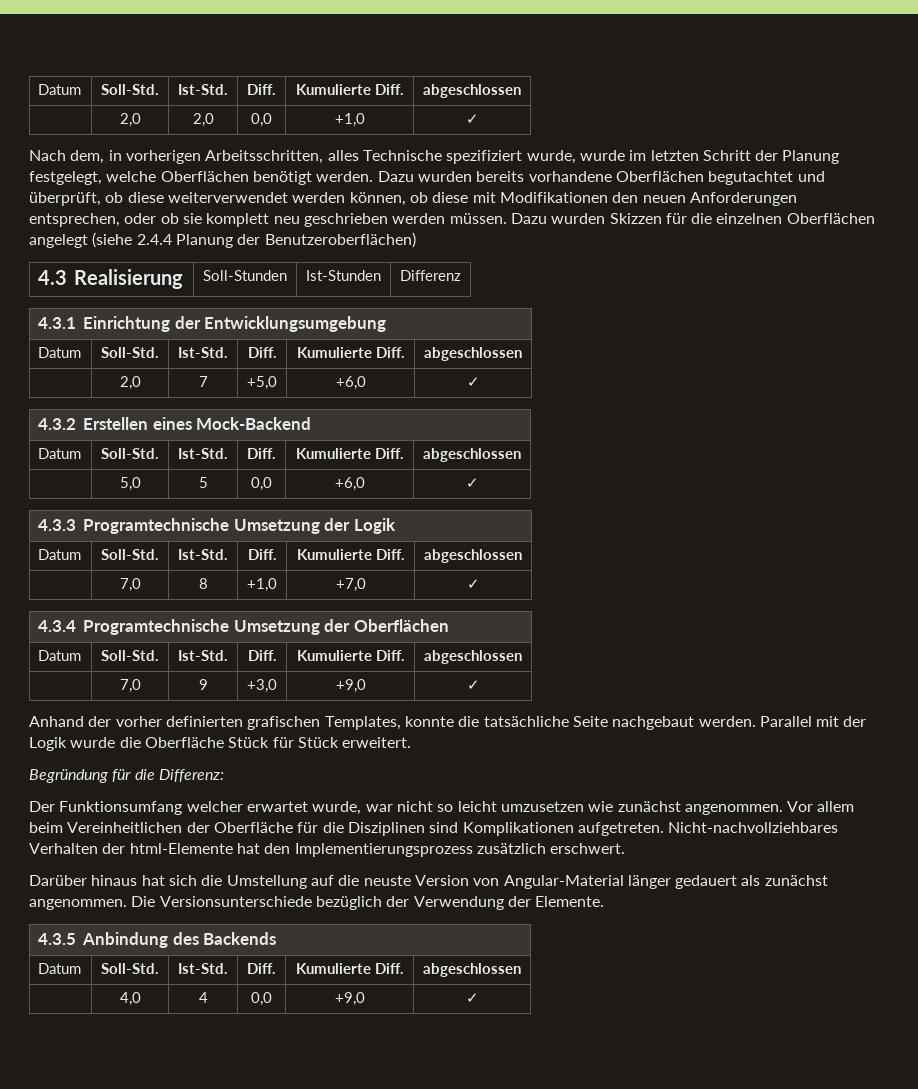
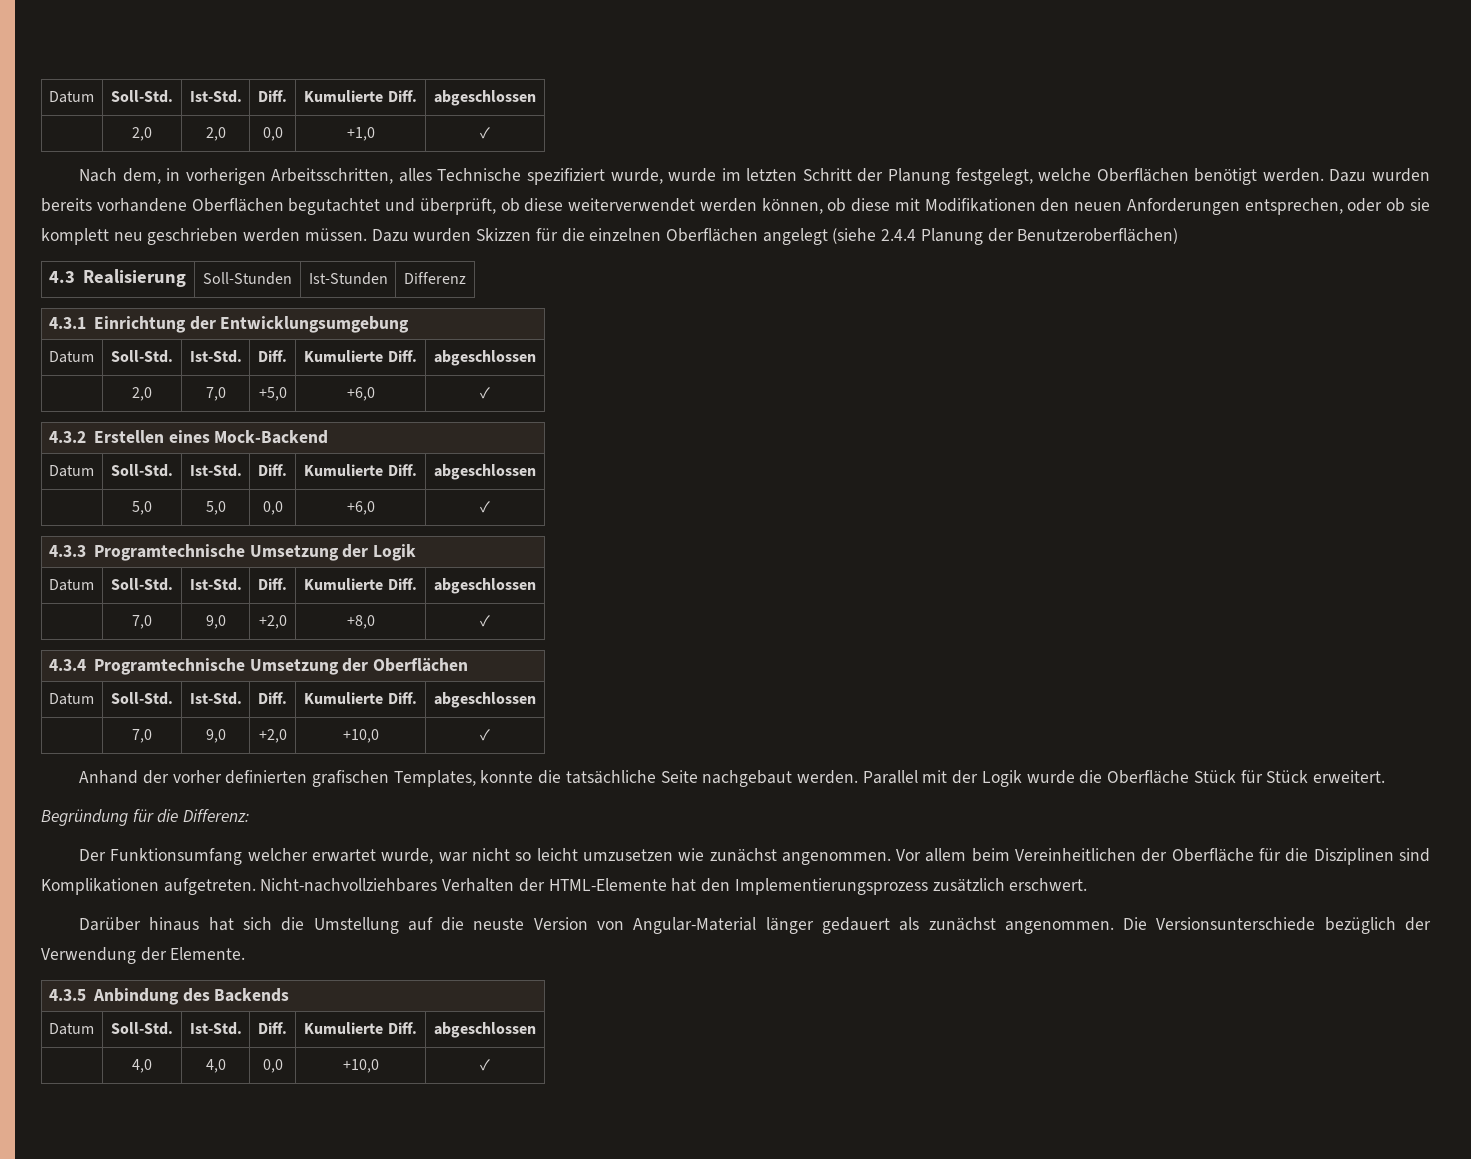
- | 2,0 | 7 | +5,0 | +6,0 | ✓
+ | 2,0 | 7,0 | +5,0 | +6,0 | ✓
- | 5,0 | 5 | 0,0 | +6,0 | ✓
+ | 5,0 | 5,0 | 0,0 | +6,0 | ✓
- | 7,0 | 8 | +1,0 | +7,0 | ✓
+ | 7,0 | 9,0 | +2,0 | +8,0 | ✓
- | 7,0 | 9 | +3,0 | +9,0 | ✓
+ | 7,0 | 9,0 | +2,0 | +10,0 | ✓
- Nicht-nachvollziehbares Verhalten der html-Elemente hat den Implementierungsprozess zusätzlich erschwert.
+ Nicht-nachvollziehbares Verhalten der HTML-Elemente hat den Implementierungsprozess zusätzlich erschwert.
- | 4,0 | 4 | 0,0 | +9,0 | ✓
+ | 4,0 | 4,0 | 0,0 | +10,0 | ✓

